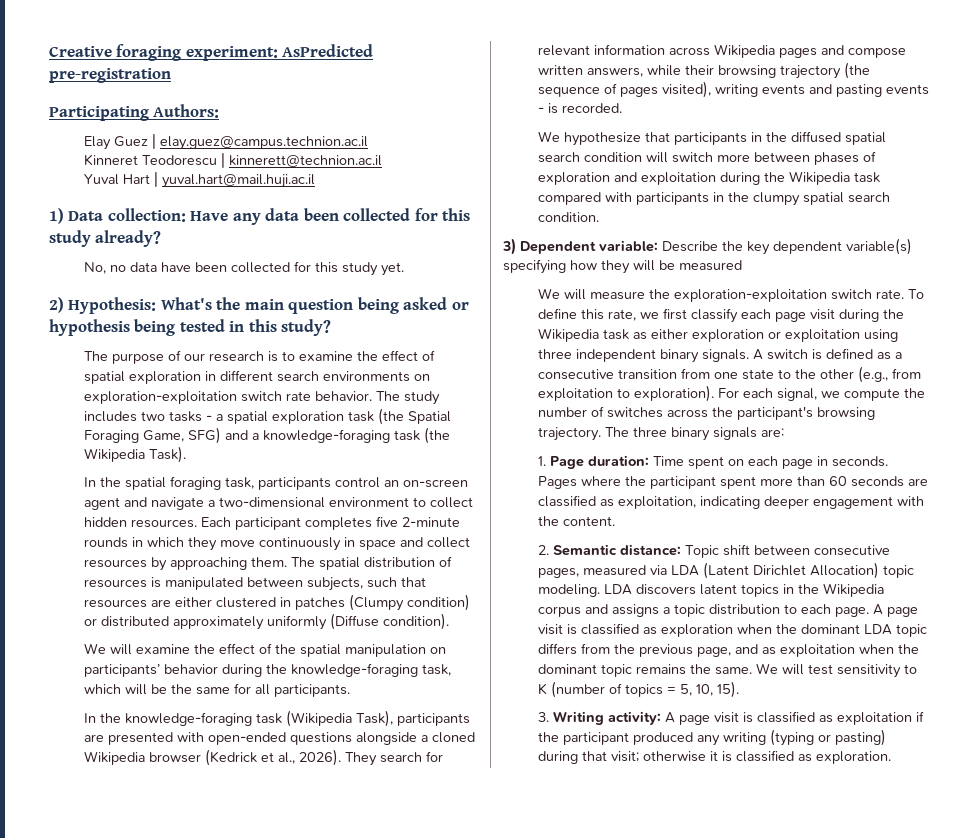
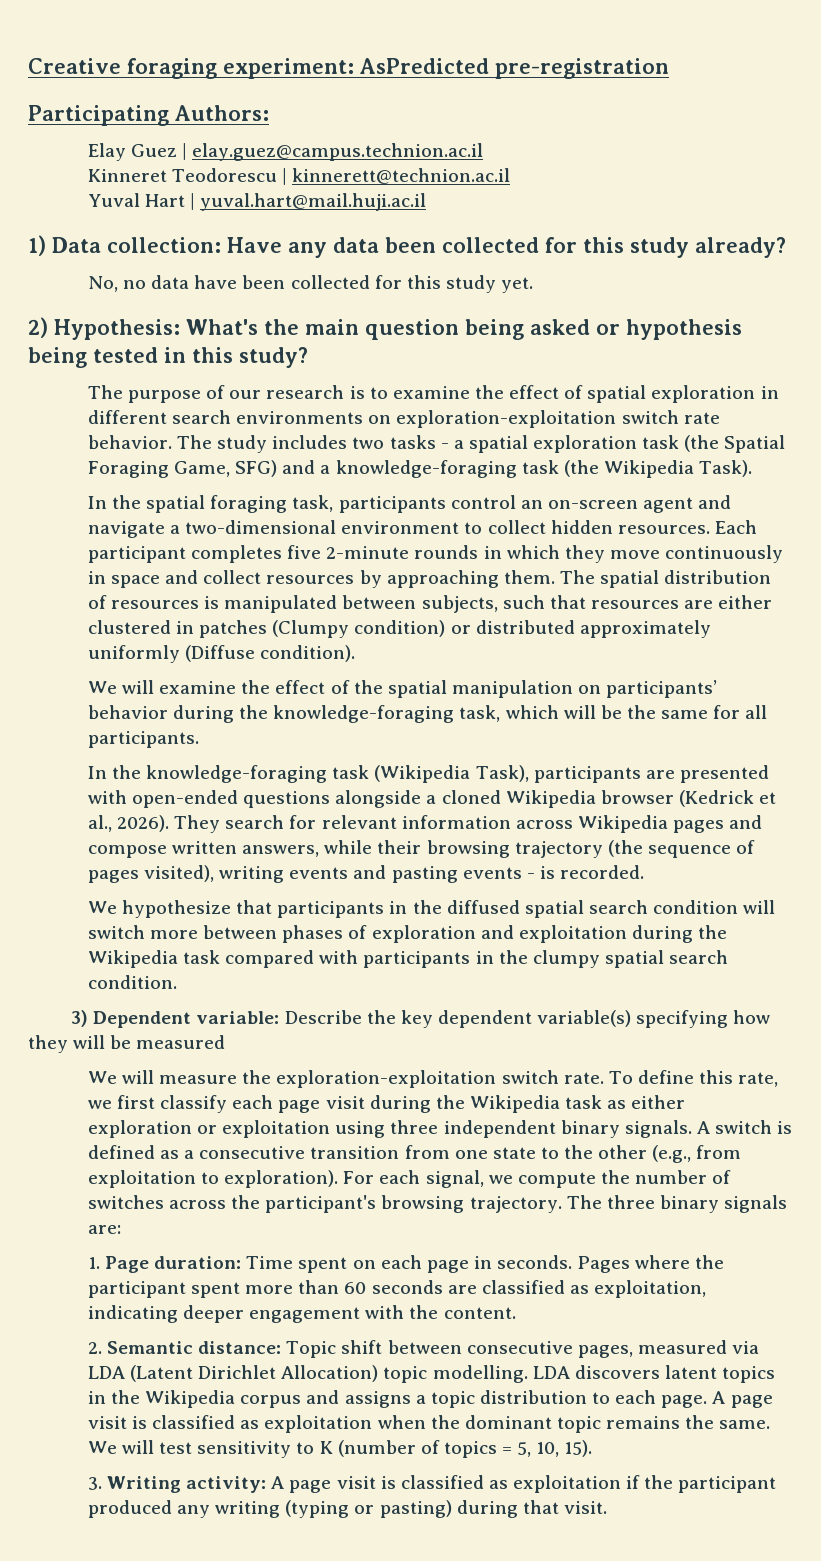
- 2. Semantic distance: Topic shift between consecutive pages, measured via LDA (Latent Dirichlet Allocation) topic modeling.
+ 2. Semantic distance: Topic shift between consecutive pages, measured via LDA (Latent Dirichlet Allocation) topic modelling.
- A page visit is classified as exploration when the dominant LDA topic differs from the previous page, and as exploitation when the dominant topic remains the same.
+ A page visit is classified as exploitation when the dominant topic remains the same.
- 3. Writing activity: A page visit is classified as exploitation if the participant produced any writing (typing or pasting) during that visit; otherwise it is classified as exploration.
+ 3. Writing activity: A page visit is classified as exploitation if the participant produced any writing (typing or pasting) during that visit.

